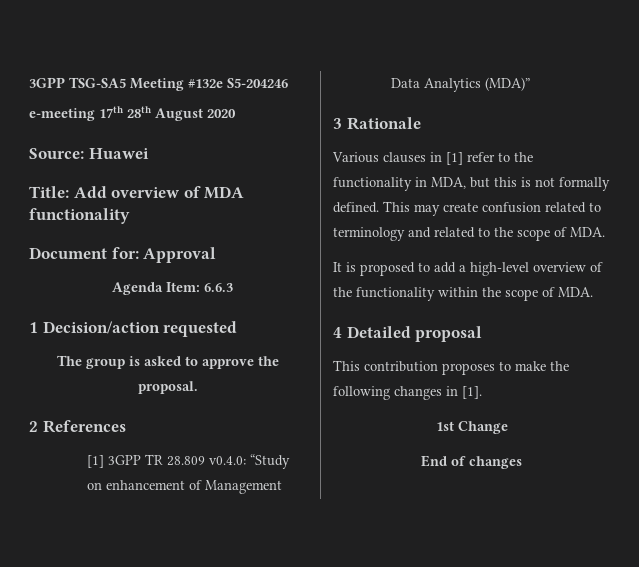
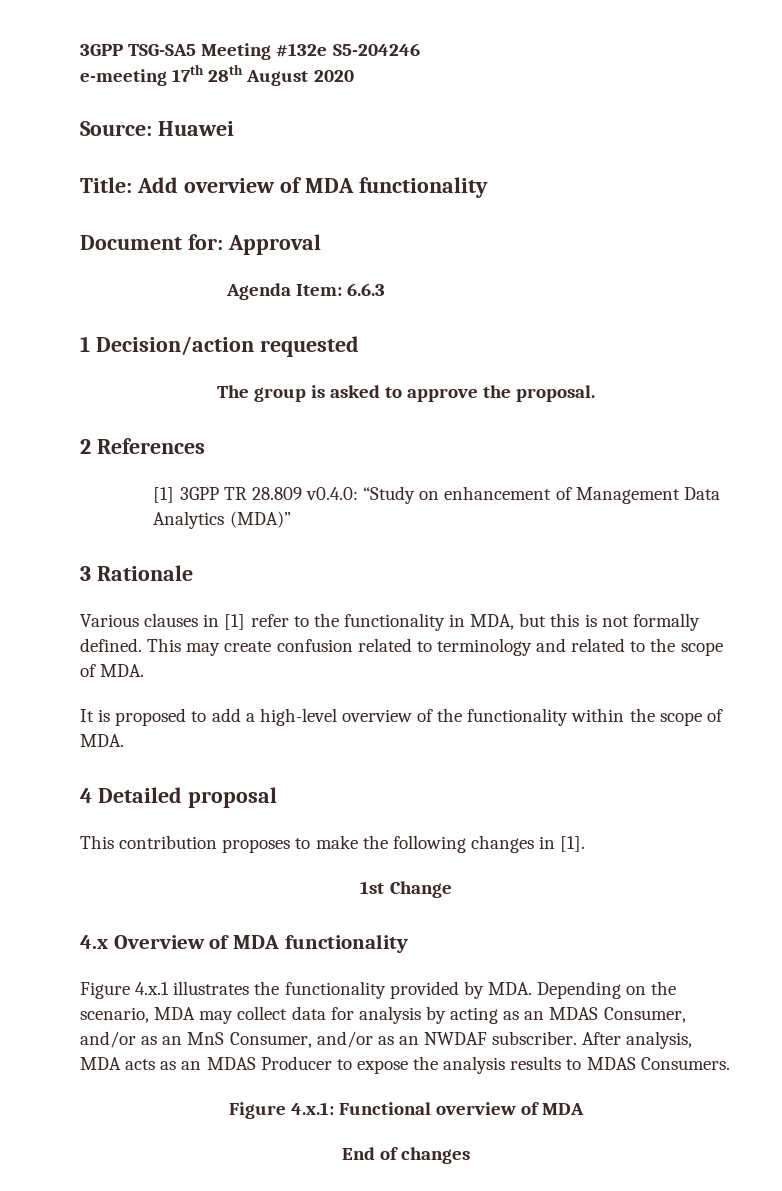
+ 4.x Overview of MDA functionality
+ Figure 4.x.1 illustrates the functionality provided by MDA. Depending on the scenario, MDA may collect data for analysis by acting as an MDAS Consumer, and/or as an MnS Consumer, and/or as an NWDAF subscriber. After analysis, MDA acts as an MDAS Producer to expose the analysis results to MDAS Consumers.
+ Figure 4.x.1: Functional overview of MDA

